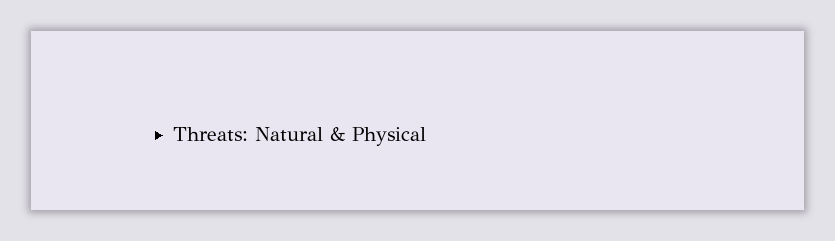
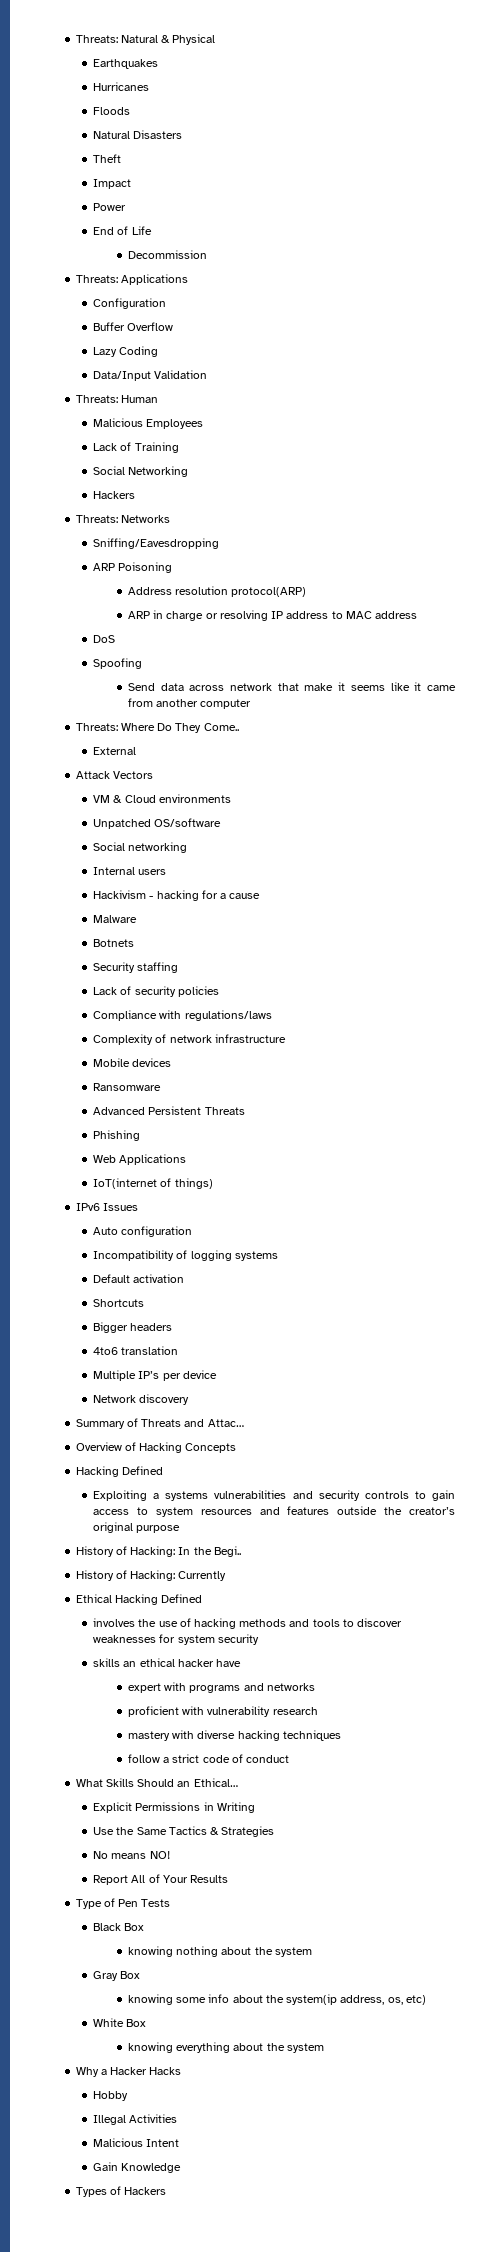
+ Earthquakes
+ Hurricanes
+ Floods
+ Natural Disasters
+ Theft
+ Impact
+ Power
+ End of Life
+ Decommission
+ Threats: Applications
+ Configuration
+ Buffer Overflow
+ Lazy Coding
+ Data/Input Validation
+ Threats: Human
+ Malicious Employees
+ Lack of Training
+ Social Networking
+ Hackers
+ Threats: Networks
+ Sniffing/Eavesdropping
+ ARP Poisoning
+ Address resolution protocol(ARP)
+ ARP in charge or resolving IP address to MAC address
+ DoS
+ Spoofing
+ Send data across network that make it seems like it came from another computer
+ Threats: Where Do They Come..
+ External
+ Attack Vectors
+ VM & Cloud environments
+ Unpatched OS/software
+ Social networking
+ Internal users
+ Hackivism - hacking for a cause
+ Malware
+ Botnets
+ Security staffing
+ Lack of security policies
+ Compliance with regulations/laws
+ Complexity of network infrastructure
+ Mobile devices
+ Ransomware
+ Advanced Persistent Threats
+ Phishing
+ Web Applications
+ IoT(internet of things)
+ IPv6 Issues
+ Auto configuration
+ Incompatibility of logging systems
+ Default activation
+ Shortcuts
+ Bigger headers
+ 4to6 translation
+ Multiple IP’s per device
+ Network discovery
+ Summary of Threats and Attac…
+ Overview of Hacking Concepts
+ Hacking Defined
+ Exploiting a systems vulnerabilities and security controls to gain access to system resources and features outside the creator’s original purpose
+ History of Hacking: In the Begi..
+ History of Hacking: Currently
+ Ethical Hacking Defined
+ involves the use of hacking methods and tools to discover weaknesses for system security
+ skills an ethical hacker have
+ expert with programs and networks
+ proficient with vulnerability research
+ mastery with diverse hacking techniques
+ follow a strict code of conduct
+ What Skills Should an Ethical…
+ Explicit Permissions in Writing
+ Use the Same Tactics & Strategies
+ No means NO!
+ Report All of Your Results
+ Type of Pen Tests
+ Black Box
+ knowing nothing about the system
+ Gray Box
+ knowing some info about the system(ip address, os, etc)
+ White Box
+ knowing everything about the system
+ Why a Hacker Hacks
+ Hobby
+ Illegal Activities
+ Malicious Intent
+ Gain Knowledge
+ Types of Hackers

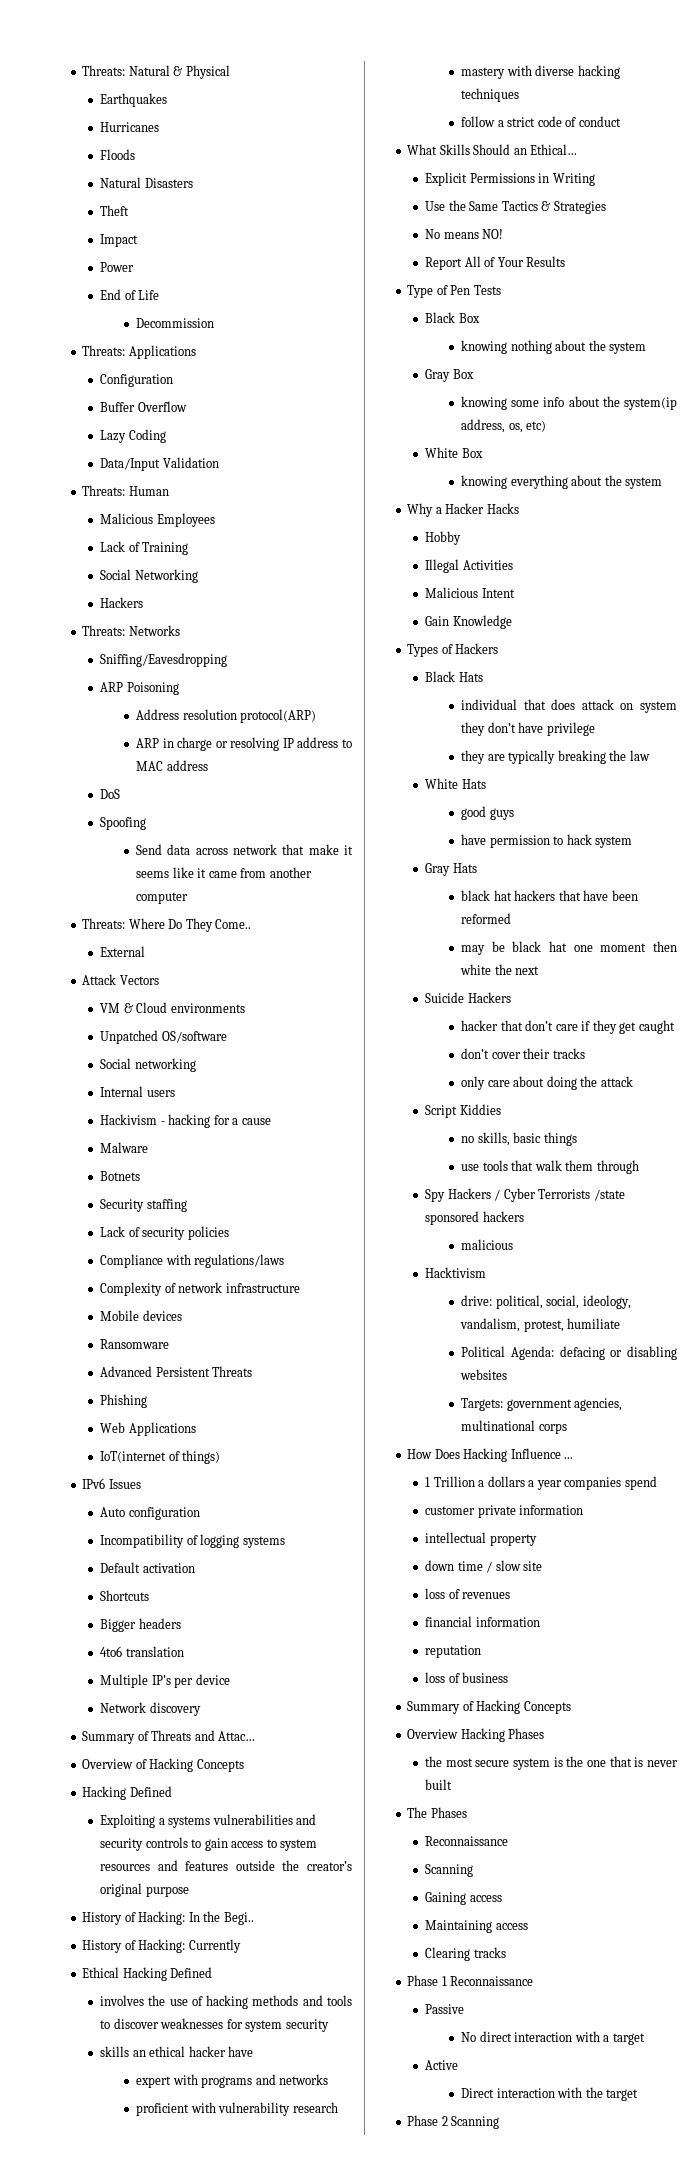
+ Black Hats
+ individual that does attack on system they don’t have privilege
+ they are typically breaking the law
+ White Hats
+ good guys
+ have permission to hack system
+ Gray Hats
+ black hat hackers that have been reformed
+ may be black hat one moment then white the next
+ Suicide Hackers
+ hacker that don’t care if they get caught
+ don’t cover their tracks
+ only care about doing the attack
+ Script Kiddies
+ no skills, basic things
+ use tools that walk them through
+ Spy Hackers / Cyber Terrorists /state sponsored hackers
+ malicious
+ Hacktivism
+ drive: political, social, ideology, vandalism, protest, humiliate
+ Political Agenda: defacing or disabling websites
+ Targets: government agencies, multinational corps
+ How Does Hacking Influence ...
+ 1 Trillion a dollars a year companies spend
+ customer private information
+ intellectual property
+ down time / slow site
+ loss of revenues
+ financial information
+ reputation
+ loss of business
+ Summary of Hacking Concepts
+ Overview Hacking Phases
+ the most secure system is the one that is never built
+ The Phases
+ Reconnaissance
+ Scanning
+ Gaining access
+ Maintaining access
+ Clearing tracks
+ Phase 1 Reconnaissance
+ Passive
+ No direct interaction with a target
+ Active
+ Direct interaction with the target
+ Phase 2 Scanning

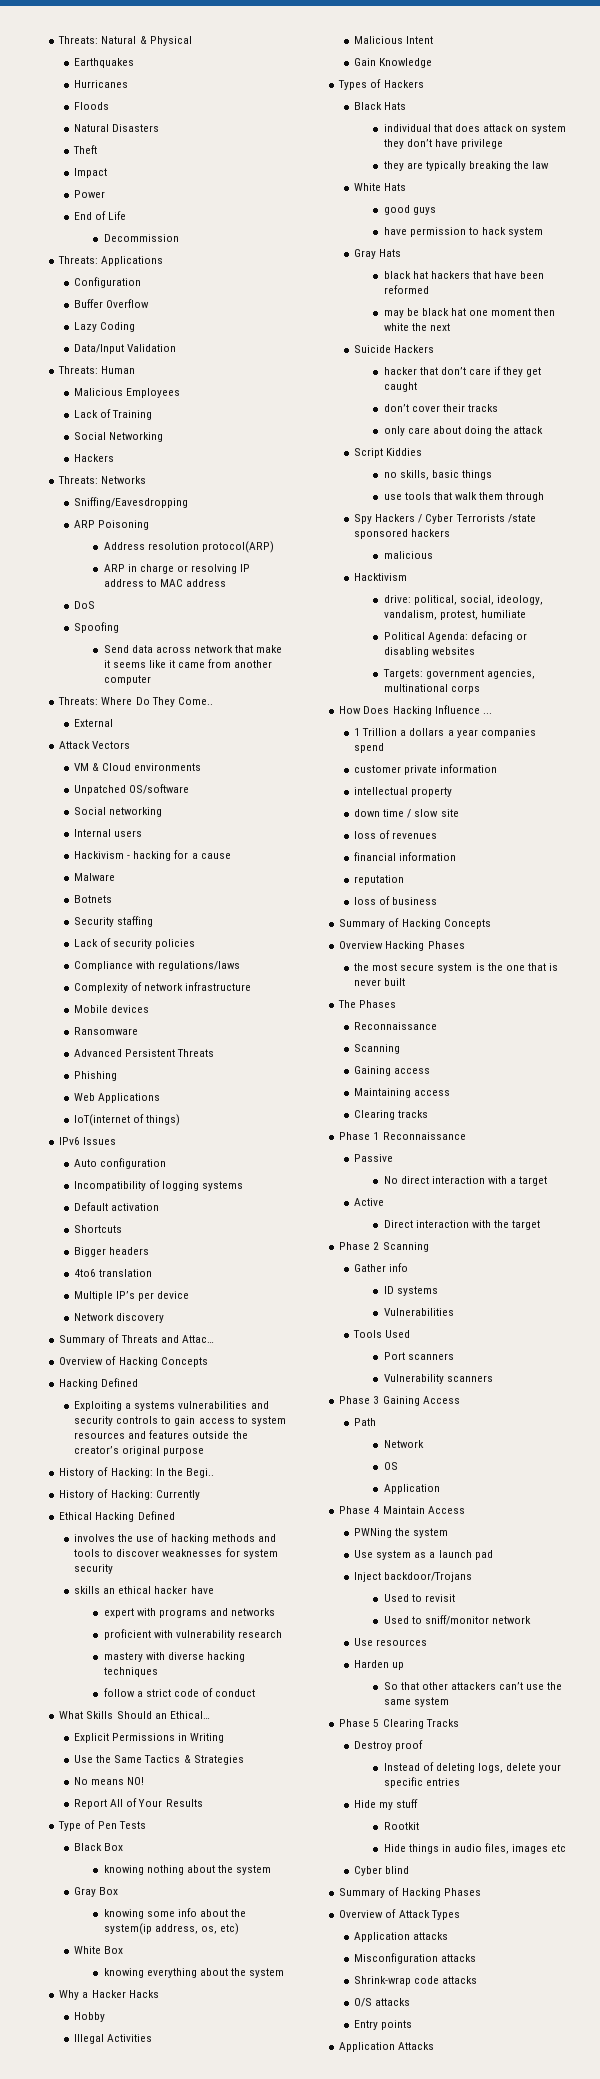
+ Gather info
+ ID systems
+ Vulnerabilities
+ Tools Used
+ Port scanners
+ Vulnerability scanners
+ Phase 3 Gaining Access
+ Path
+ Network
+ OS
+ Application
+ Phase 4 Maintain Access
+ PWNing the system
+ Use system as a launch pad
+ Inject backdoor/Trojans
+ Used to revisit
+ Used to sniff/monitor network
+ Use resources
+ Harden up
+ So that other attackers can’t use the same system
+ Phase 5 Clearing Tracks
+ Destroy proof
+ Instead of deleting logs, delete your specific entries
+ Hide my stuff
+ Rootkit
+ Hide things in audio files, images etc
+ Cyber blind
+ Summary of Hacking Phases
+ Overview of Attack Types
+ Application attacks
+ Misconfiguration attacks
+ Shrink-wrap code attacks
+ O/S attacks
+ Entry points
+ Application Attacks

